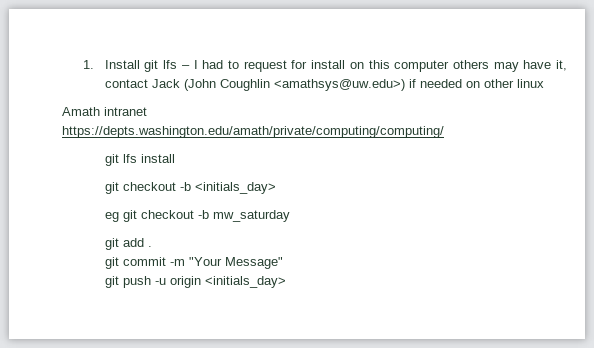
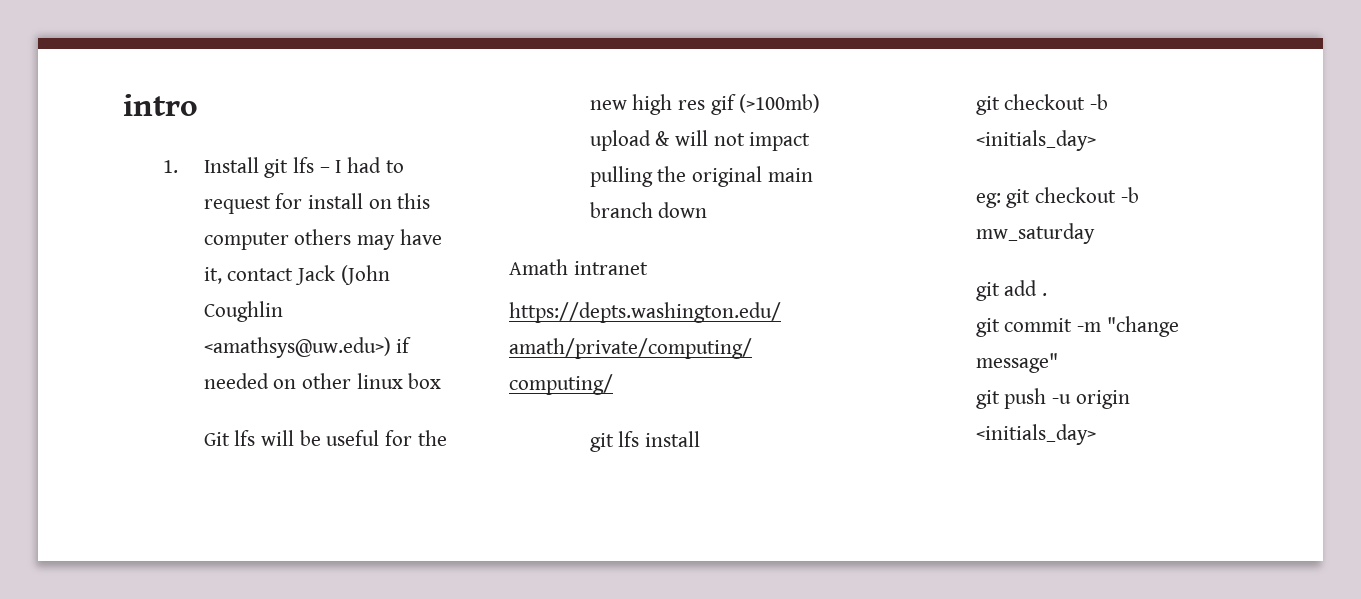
+ intro
- 1. Install git lfs – I had to request for install on this computer others may have it, contact Jack (John Coughlin <amathsys@uw.edu>) if needed on other linux
+ 1. Install git lfs – I had to request for install on this computer others may have it, contact Jack (John Coughlin <amathsys@uw.edu>) if needed on other linux box
+ Git lfs will be useful for the new high res gif (>100mb) upload & will not impact pulling the original main branch down
- eg git checkout -b mw_saturday
+ eg: git checkout -b mw_saturday
- git commit -m "Your Message"
+ git commit -m "change message"

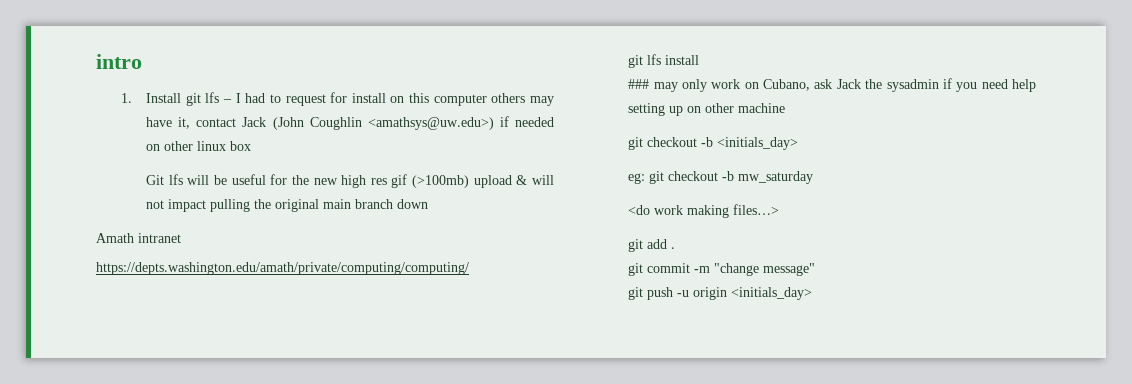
+ ### may only work on Cubano, ask Jack the sysadmin if you need help setting up on other machine
+ <do work making files…>

